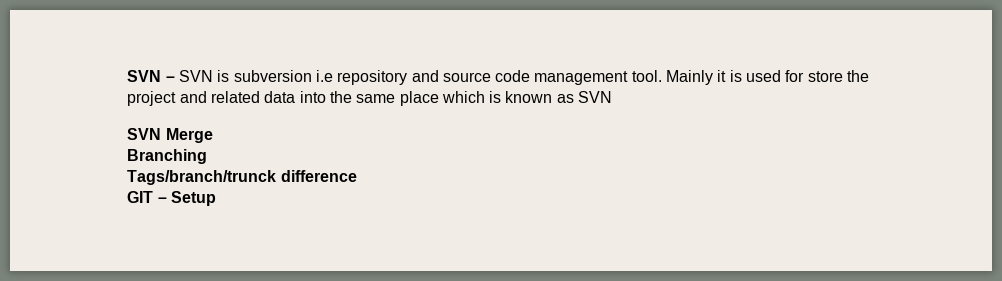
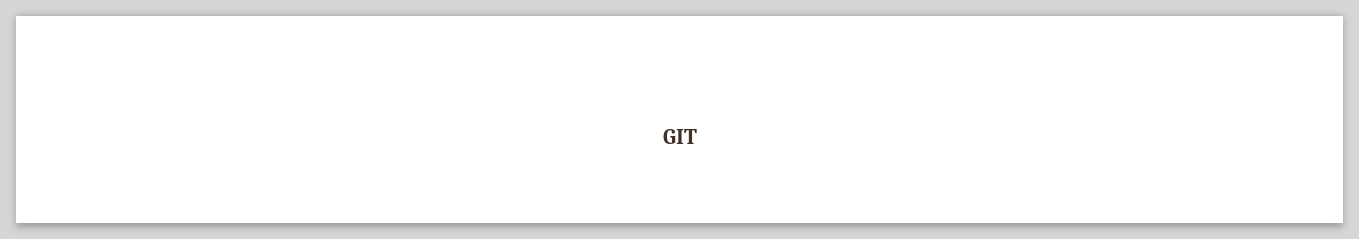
- SVN – SVN is subversion i.e repository and source code management tool. Mainly it is used for store the project and related data into the same place which is known as SVN
- SVN Merge
- Branching
- Tags/branch/trunck difference
- GIT – Setup
+ GIT

